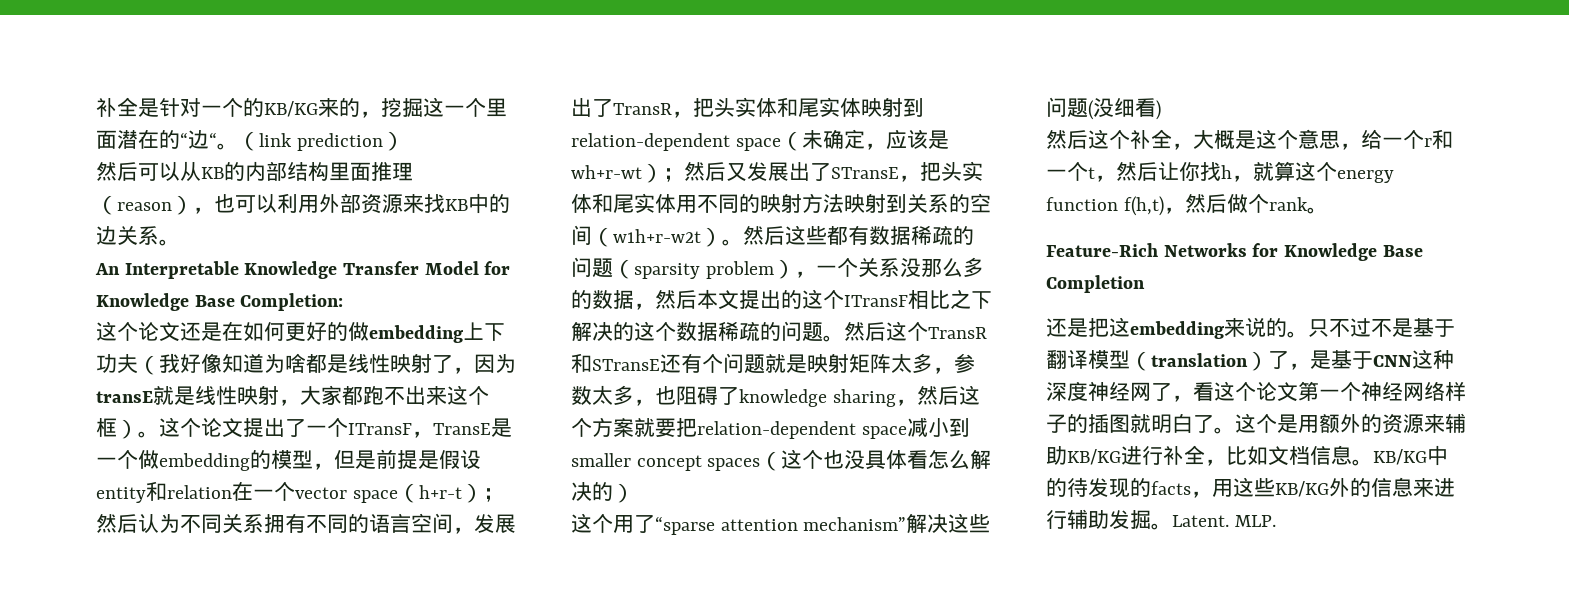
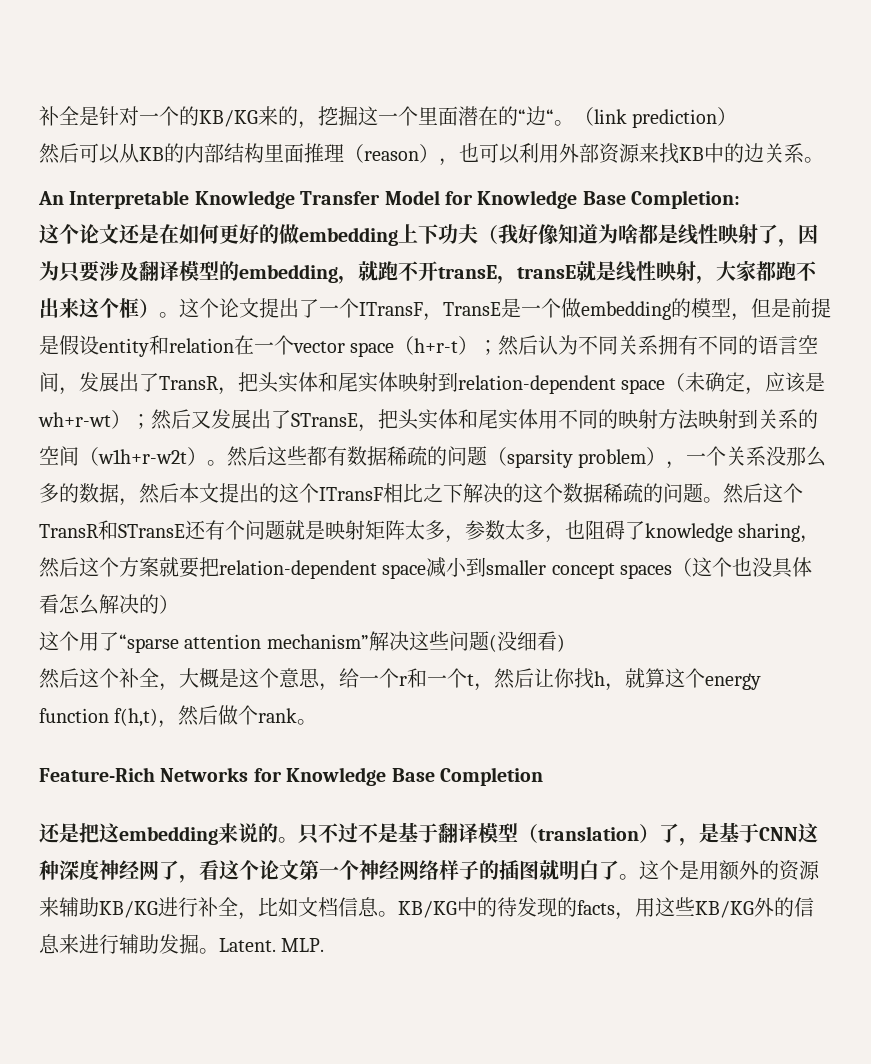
- 这个论文还是在如何更好的做embedding上下功夫（我好像知道为啥都是线性映射了，因为transE就是线性映射，大家都跑不出来这个框）。
+ 这个论文还是在如何更好的做embedding上下功夫（我好像知道为啥都是线性映射了，因为只要涉及翻译模型的embedding，就跑不开transE，transE就是线性映射，大家都跑不出来这个框）。

